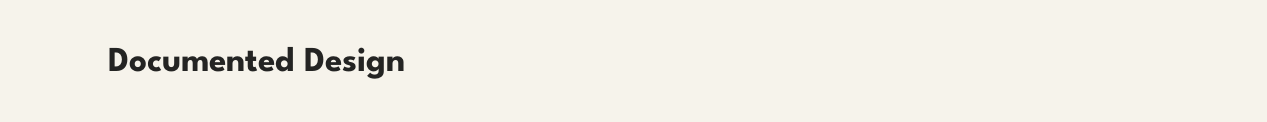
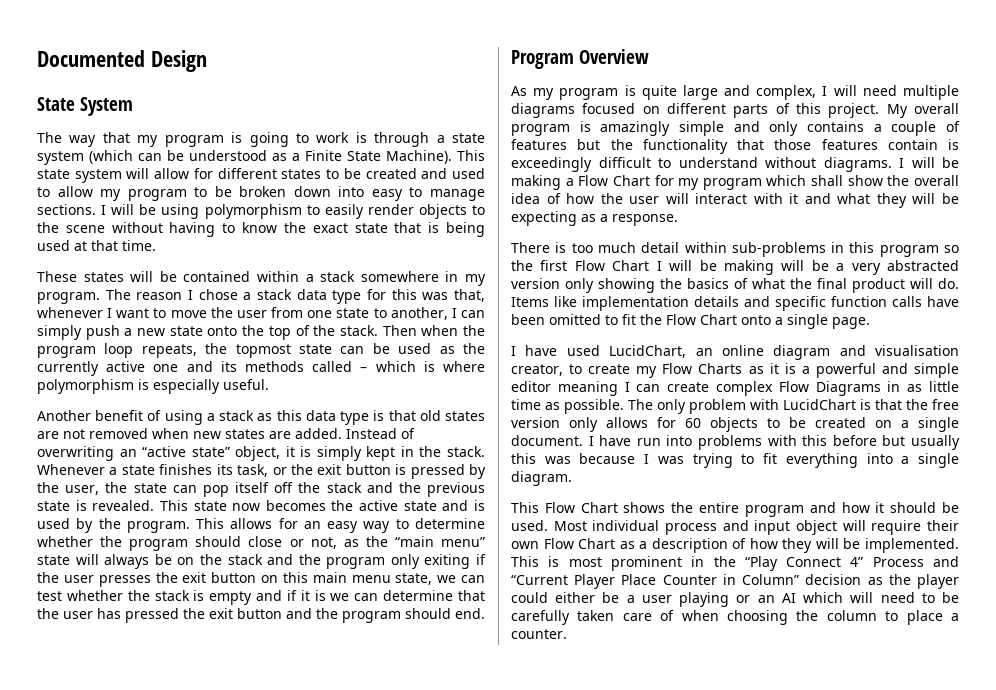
+ State System
+ The way that my program is going to work is through a state system (which can be understood as a Finite State Machine). This state system will allow for different states to be created and used to allow my program to be broken down into easy to manage sections. I will be using polymorphism to easily render objects to the scene without having to know the exact state that is being used at that time.
+ These states will be contained within a stack somewhere in my program. The reason I chose a stack data type for this was that, whenever I want to move the user from one state to another, I can simply push a new state onto the top of the stack. Then when the program loop repeats, the topmost state can be used as the currently active one and its methods called – which is where polymorphism is especially useful.
+ Another benefit of using a stack as this data type is that old states are not removed when new states are added. Instead of overwriting an “active state” object, it is simply kept in the stack. Whenever a state finishes its task, or the exit button is pressed by the user, the state can pop itself off the stack and the previous state is revealed. This state now becomes the active state and is used by the program. This allows for an easy way to determine whether the program should close or not, as the “main menu” state will always be on the stack and the program only exiting if the user presses the exit button on this main menu state, we can test whether the stack is empty and if it is we can determine that the user has pressed the exit button and the program should end.
+ Program Overview
+ As my program is quite large and complex, I will need multiple diagrams focused on different parts of this project. My overall program is amazingly simple and only contains a couple of features but the functionality that those features contain is exceedingly difficult to understand without diagrams. I will be making a Flow Chart for my program which shall show the overall idea of how the user will interact with it and what they will be expecting as a response.
+ There is too much detail within sub-problems in this program so the first Flow Chart I will be making will be a very abstracted version only showing the basics of what the final product will do. Items like implementation details and specific function calls have been omitted to fit the Flow Chart onto a single page.
+ I have used LucidChart, an online diagram and visualisation creator, to create my Flow Charts as it is a powerful and simple editor meaning I can create complex Flow Diagrams in as little time as possible. The only problem with LucidChart is that the free version only allows for 60 objects to be created on a single document. I have run into problems with this before but usually this was because I was trying to fit everything into a single diagram.
+ This Flow Chart shows the entire program and how it should be used. Most individual process and input object will require their own Flow Chart as a description of how they will be implemented. This is most prominent in the “Play Connect 4” Process and “Current Player Place Counter in Column” decision as the player could either be a user playing or an AI which will need to be carefully taken care of when choosing the column to place a counter.

